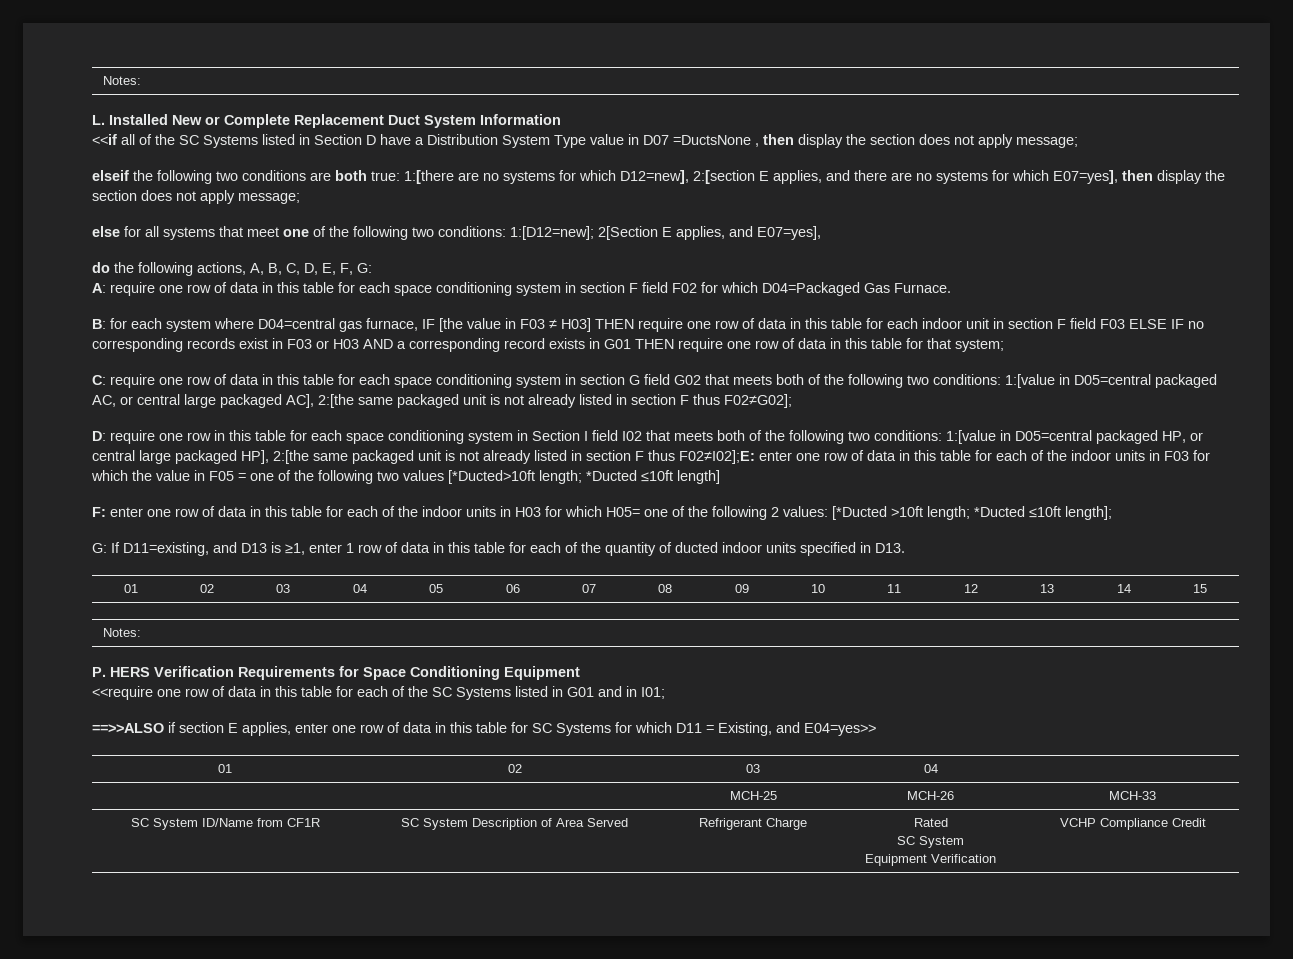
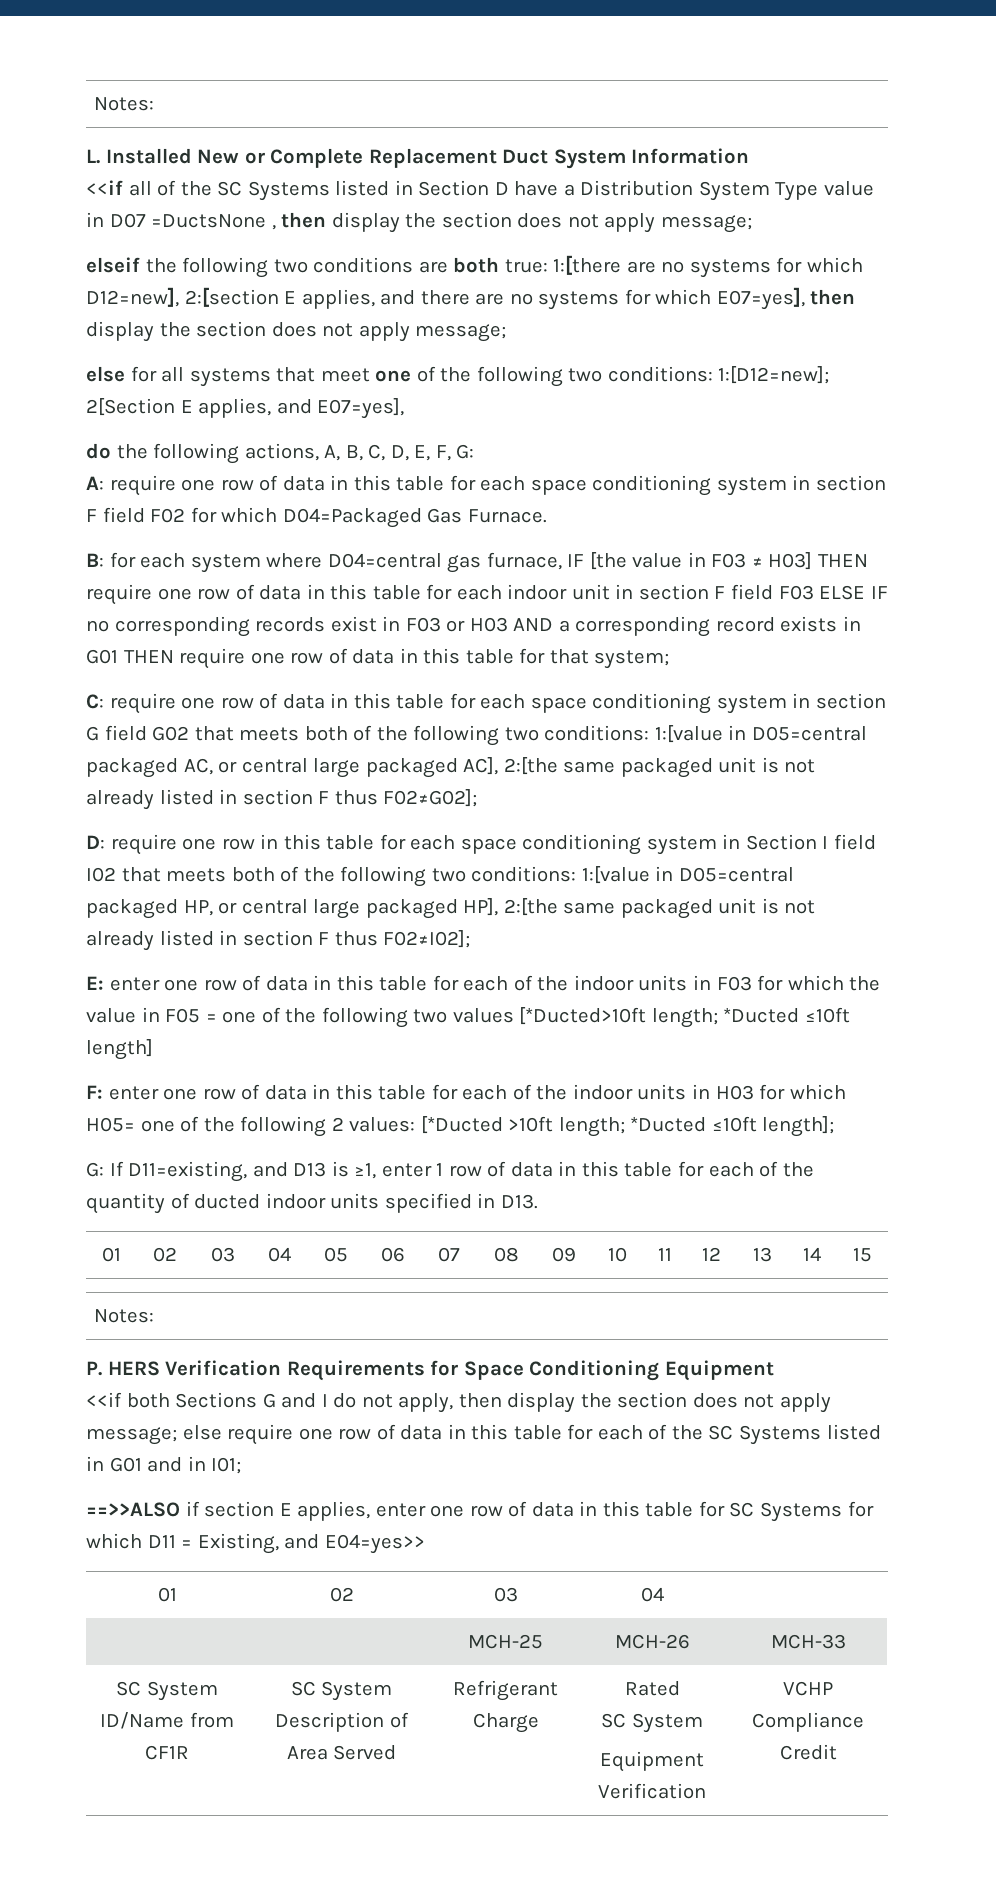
- 1:[value in D05=central packaged HP, or central large packaged HP], 2:[the same packaged unit is not already listed in section F thus F02≠I02];E:
+ 1:[value in D05=central packaged HP, or central large packaged HP], 2:[the same packaged unit is not already listed in section F thus F02≠I02];
+ E:
- <<require one row of data in this table for each of the SC Systems listed in G01 and in I01;
+ <<if both Sections G and I do not apply, then display the section does not apply message; else require one row of data in this table for each of the SC Systems listed in G01 and in I01;

